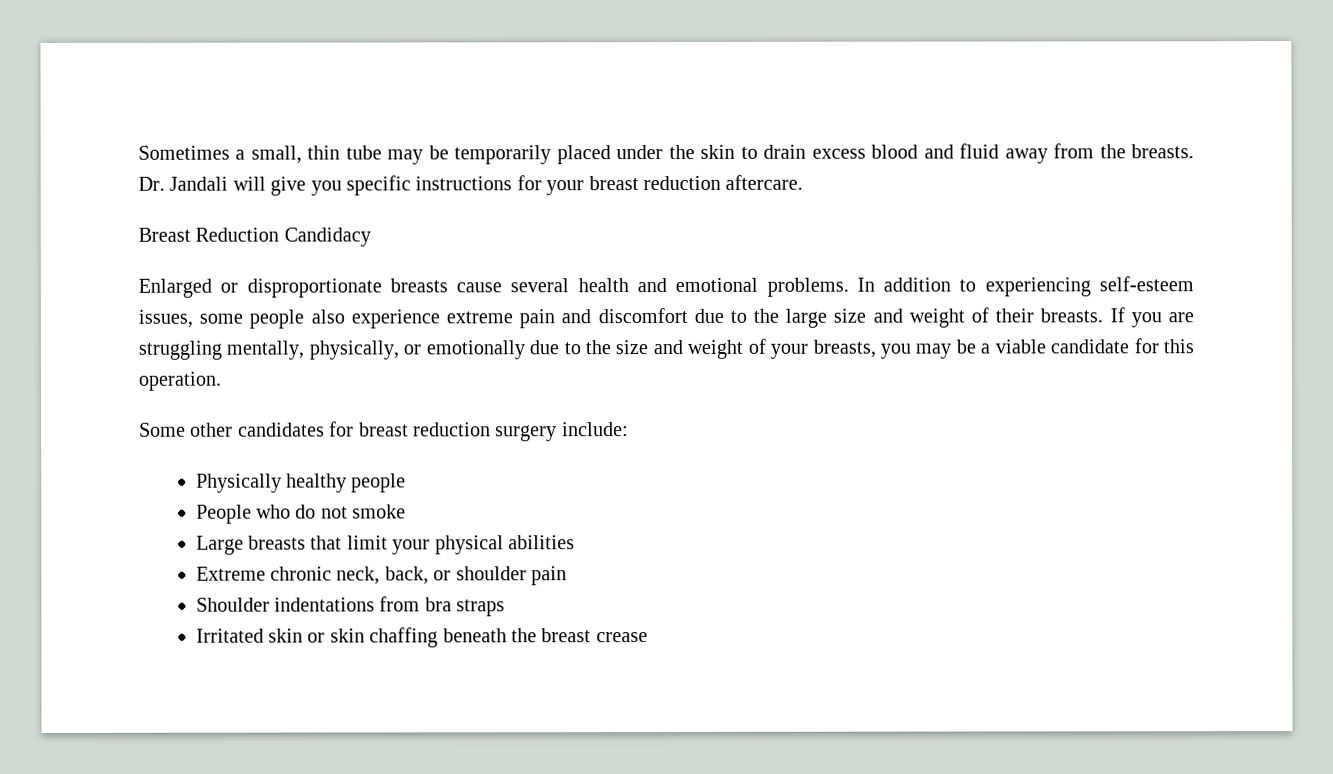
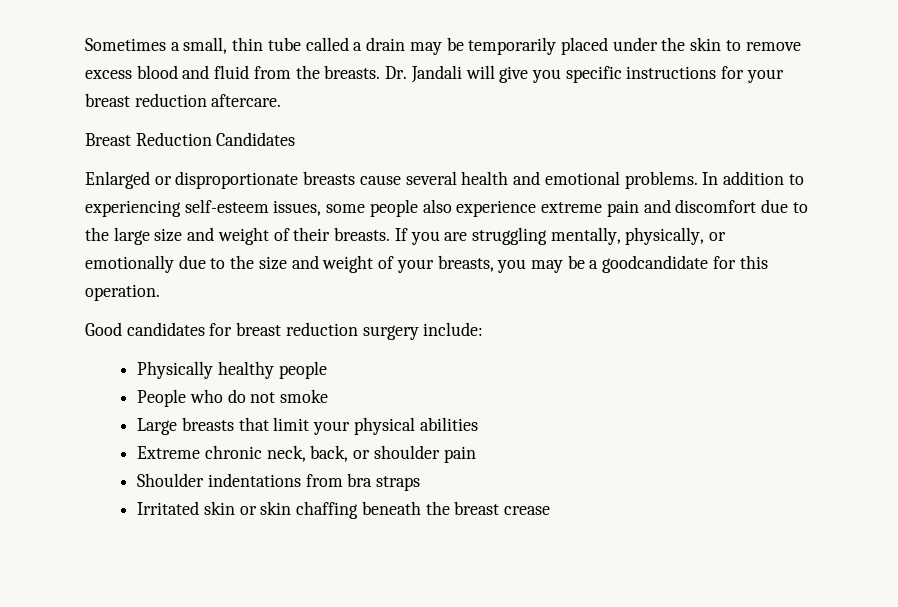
- Sometimes a small, thin tube may be temporarily placed under the skin to drain excess blood and fluid away from the breasts.
+ Sometimes a small, thin tube called a drain may be temporarily placed under the skin to remove excess blood and fluid from the breasts.
- Breast Reduction Candidacy
+ Breast Reduction Candidates
- If you are struggling mentally, physically, or emotionally due to the size and weight of your breasts, you may be a viable candidate for this operation.
+ If you are struggling mentally, physically, or emotionally due to the size and weight of your breasts, you may be a goodcandidate for this operation.
- Some other candidates for breast reduction surgery include:
+ Good candidates for breast reduction surgery include:

